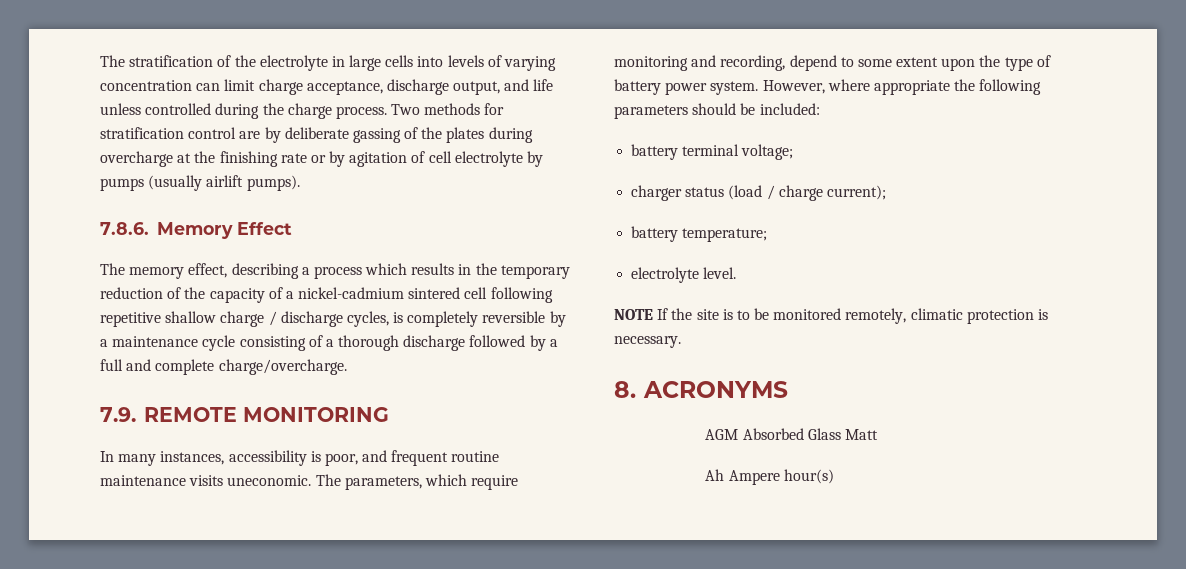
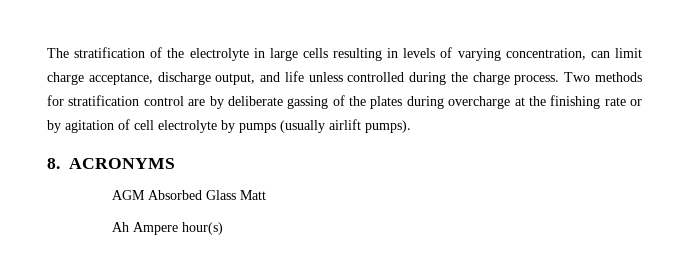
- The stratification of the electrolyte in large cells into levels of varying concentration can limit charge acceptance, discharge output, and life unless controlled during the charge process.
+ The stratification of the electrolyte in large cells resulting in levels of varying concentration, can limit charge acceptance, discharge output, and life unless controlled during the charge process.
- 7.8.6. Memory Effect
- The memory effect, describing a process which results in the temporary reduction of the capacity of a nickel-cadmium sintered cell following repetitive shallow charge / discharge cycles, is completely reversible by a maintenance cycle consisting of a thorough discharge followed by a full and complete charge/overcharge.
- 7.9. REMOTE MONITORING
- In many instances, accessibility is poor, and frequent routine maintenance visits uneconomic. The parameters, which require monitoring and recording, depend to some extent upon the type of battery power system. However, where appropriate the following parameters should be included:
- battery terminal voltage;
- charger status (load / charge current);
- battery temperature;
- electrolyte level.
- NOTE If the site is to be monitored remotely, climatic protection is necessary.

